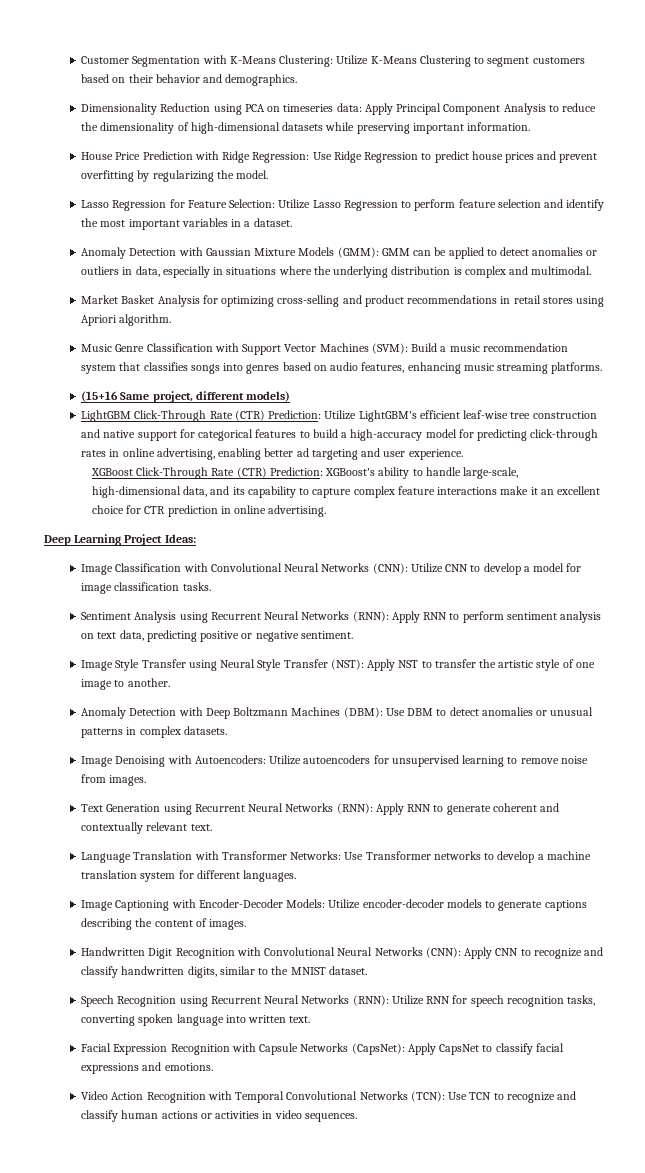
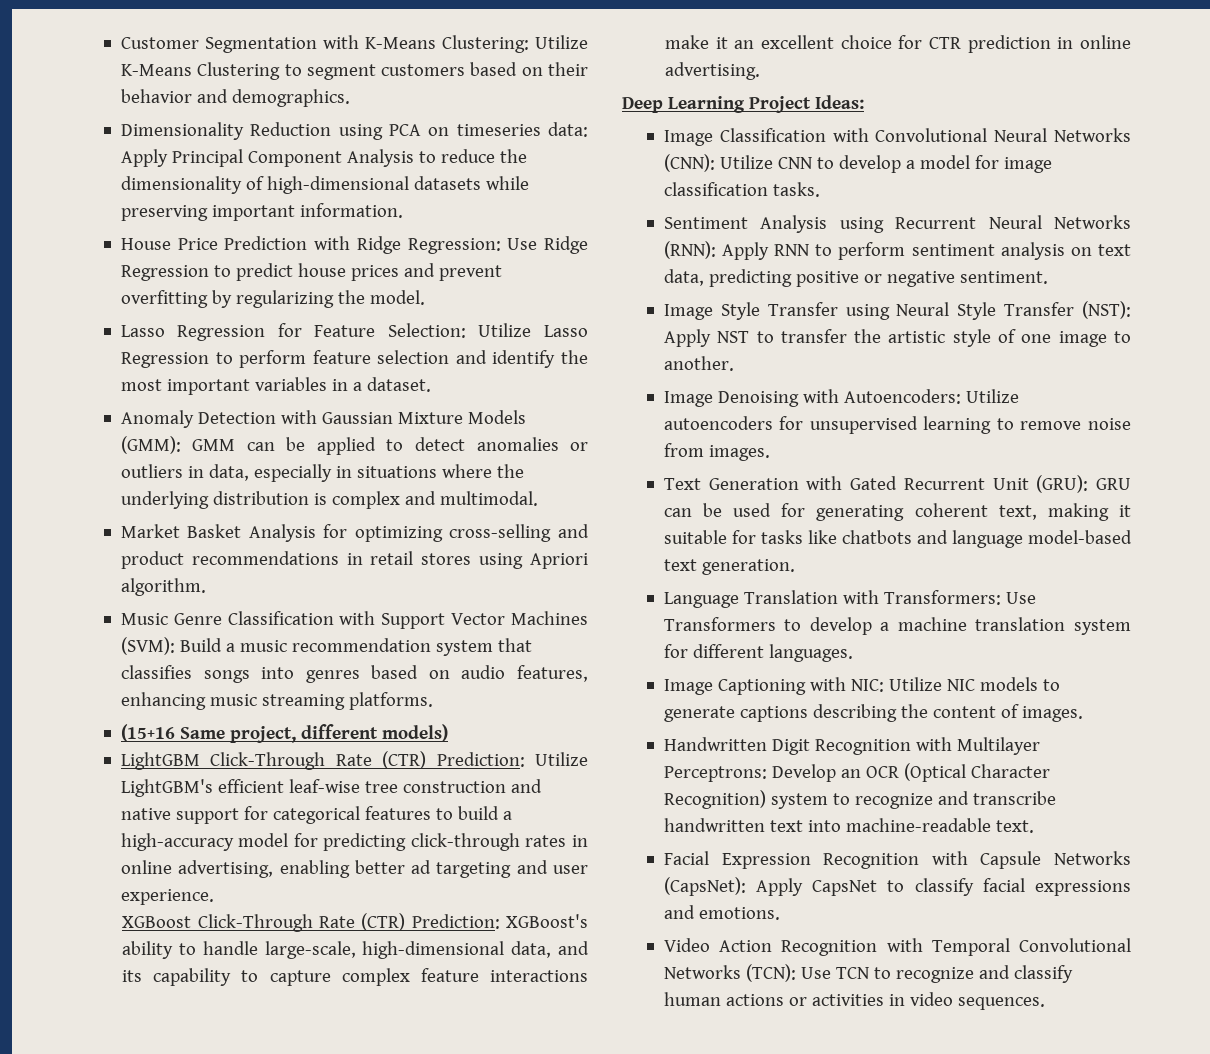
- Anomaly Detection with Deep Boltzmann Machines (DBM): Use DBM to detect anomalies or unusual patterns in complex datasets.
- Text Generation using Recurrent Neural Networks (RNN): Apply RNN to generate coherent and contextually relevant text.
- Language Translation with Transformer Networks: Use Transformer networks to develop a machine translation system for different languages.
+ Text Generation with Gated Recurrent Unit (GRU): GRU can be used for generating coherent text, making it suitable for tasks like chatbots and language model-based text generation.
+ Language Translation with Transformers: Use Transformers to develop a machine translation system for different languages.
- Image Captioning with Encoder-Decoder Models: Utilize encoder-decoder models to generate captions describing the content of images.
+ Image Captioning with NIC: Utilize NIC models to generate captions describing the content of images.
- Handwritten Digit Recognition with Convolutional Neural Networks (CNN): Apply CNN to recognize and classify handwritten digits, similar to the MNIST dataset.
- Speech Recognition using Recurrent Neural Networks (RNN): Utilize RNN for speech recognition tasks, converting spoken language into written text.
+ Handwritten Digit Recognition with Multilayer Perceptrons: Develop an OCR (Optical Character Recognition) system to recognize and transcribe handwritten text into machine-readable text.

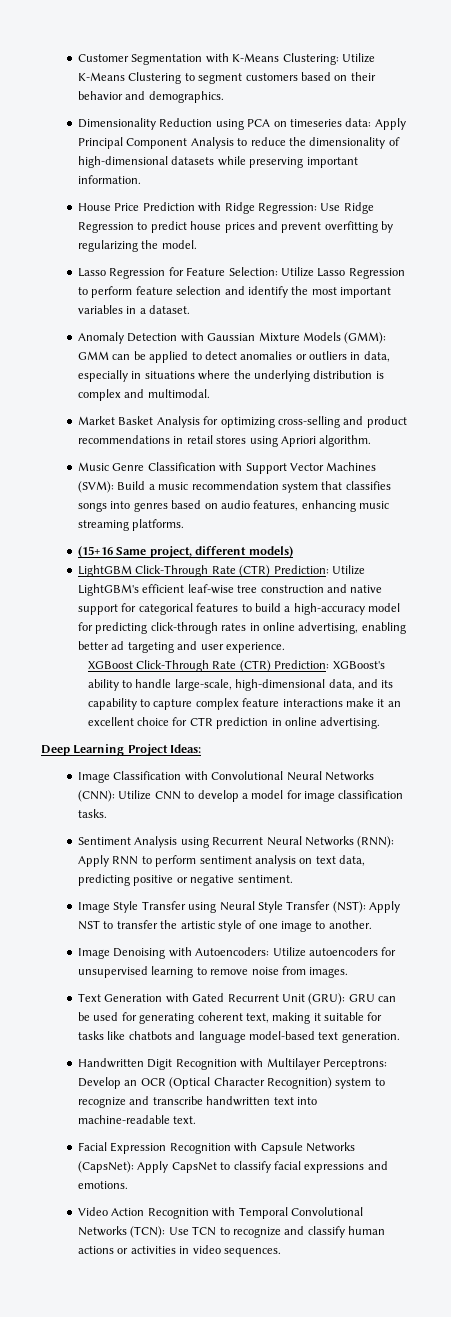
- Language Translation with Transformers: Use Transformers to develop a machine translation system for different languages.
- Image Captioning with NIC: Utilize NIC models to generate captions describing the content of images.

